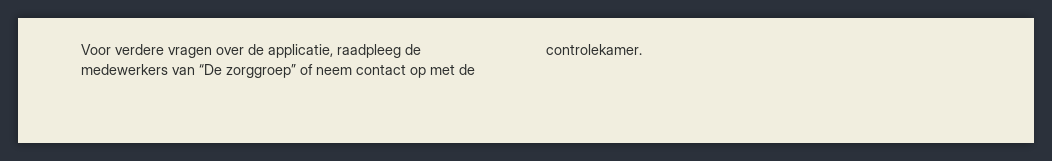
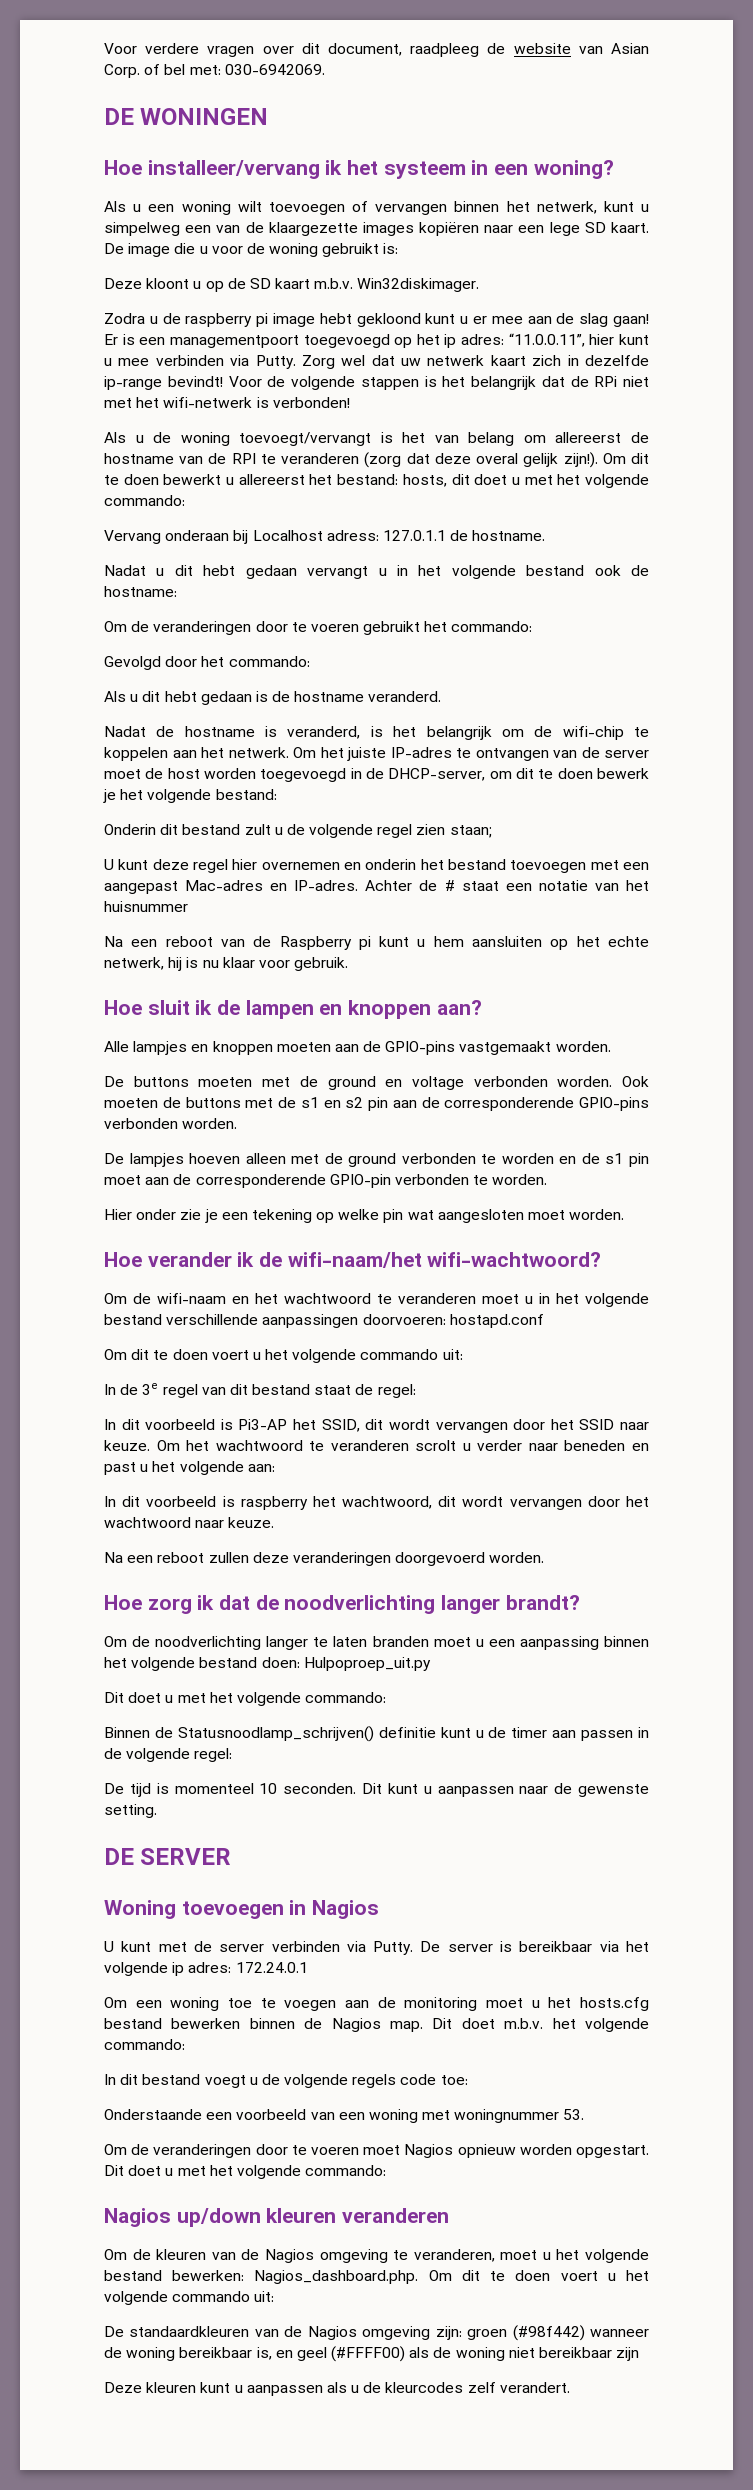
- Voor verdere vragen over de applicatie, raadpleeg de medewerkers van “De zorggroep” of neem contact op met de controlekamer.
+ Voor verdere vragen over dit document, raadpleeg de website van Asian Corp. of bel met: 030-6942069.
+ DE WONINGEN
+ Hoe installeer/vervang ik het systeem in een woning?
+ Als u een woning wilt toevoegen of vervangen binnen het netwerk, kunt u simpelweg een van de klaargezette images kopiëren naar een lege SD kaart. De image die u voor de woning gebruikt is:
+ Deze kloont u op de SD kaart m.b.v. Win32diskimager.
+ Zodra u de raspberry pi image hebt gekloond kunt u er mee aan de slag gaan! Er is een managementpoort toegevoegd op het ip adres: “11.0.0.11”, hier kunt u mee verbinden via Putty. Zorg wel dat uw netwerk kaart zich in dezelfde ip-range bevindt! Voor de volgende stappen is het belangrijk dat de RPi niet met het wifi-netwerk is verbonden!
+ Als u de woning toevoegt/vervangt is het van belang om allereerst de hostname van de RPI te veranderen (zorg dat deze overal gelijk zijn!). Om dit te doen bewerkt u allereerst het bestand: hosts, dit doet u met het volgende commando:
+ Vervang onderaan bij Localhost adress: 127.0.1.1 de hostname.
+ Nadat u dit hebt gedaan vervangt u in het volgende bestand ook de hostname:
+ Om de veranderingen door te voeren gebruikt het commando:
+ Gevolgd door het commando:
+ Als u dit hebt gedaan is de hostname veranderd.
+ Nadat de hostname is veranderd, is het belangrijk om de wifi-chip te koppelen aan het netwerk. Om het juiste IP-adres te ontvangen van de server moet de host worden toegevoegd in de DHCP-server, om dit te doen bewerk je het volgende bestand:
+ Onderin dit bestand zult u de volgende regel zien staan;
+ U kunt deze regel hier overnemen en onderin het bestand toevoegen met een aangepast Mac-adres en IP-adres. Achter de # staat een notatie van het huisnummer
+ Na een reboot van de Raspberry pi kunt u hem aansluiten op het echte netwerk, hij is nu klaar voor gebruik.
+ Hoe sluit ik de lampen en knoppen aan?
+ Alle lampjes en knoppen moeten aan de GPIO-pins vastgemaakt worden.
+ De buttons moeten met de ground en voltage verbonden worden. Ook moeten de buttons met de s1 en s2 pin aan de corresponderende GPIO-pins verbonden worden.
+ De lampjes hoeven alleen met de ground verbonden te worden en de s1 pin moet aan de corresponderende GPIO-pin verbonden te worden.
+ Hier onder zie je een tekening op welke pin wat aangesloten moet worden.
+ Hoe verander ik de wifi-naam/het wifi-wachtwoord?
+ Om de wifi-naam en het wachtwoord te veranderen moet u in het volgende bestand verschillende aanpassingen doorvoeren: hostapd.conf
+ Om dit te doen voert u het volgende commando uit:
+ In de 3e regel van dit bestand staat de regel:
+ In dit voorbeeld is Pi3-AP het SSID, dit wordt vervangen door het SSID naar keuze. Om het wachtwoord te veranderen scrolt u verder naar beneden en past u het volgende aan:
+ In dit voorbeeld is raspberry het wachtwoord, dit wordt vervangen door het wachtwoord naar keuze.
+ Na een reboot zullen deze veranderingen doorgevoerd worden.
+ Hoe zorg ik dat de noodverlichting langer brandt?
+ Om de noodverlichting langer te laten branden moet u een aanpassing binnen het volgende bestand doen: Hulpoproep_uit.py
+ Dit doet u met het volgende commando:
+ Binnen de Statusnoodlamp_schrijven() definitie kunt u de timer aan passen in de volgende regel:
+ De tijd is momenteel 10 seconden. Dit kunt u aanpassen naar de gewenste setting.
+ DE SERVER
+ Woning toevoegen in Nagios
+ U kunt met de server verbinden via Putty. De server is bereikbaar via het volgende ip adres: 172.24.0.1
+ Om een woning toe te voegen aan de monitoring moet u het hosts.cfg bestand bewerken binnen de Nagios map. Dit doet m.b.v. het volgende commando:
+ In dit bestand voegt u de volgende regels code toe:
+ Onderstaande een voorbeeld van een woning met woningnummer 53.
+ Om de veranderingen door te voeren moet Nagios opnieuw worden opgestart. Dit doet u met het volgende commando:
+ Nagios up/down kleuren veranderen
+ Om de kleuren van de Nagios omgeving te veranderen, moet u het volgende bestand bewerken: Nagios_dashboard.php. Om dit te doen voert u het volgende commando uit:
+ De standaardkleuren van de Nagios omgeving zijn: groen (#98f442) wanneer de woning bereikbaar is, en geel (#FFFF00) als de woning niet bereikbaar zijn
+ Deze kleuren kunt u aanpassen als u de kleurcodes zelf verandert.

